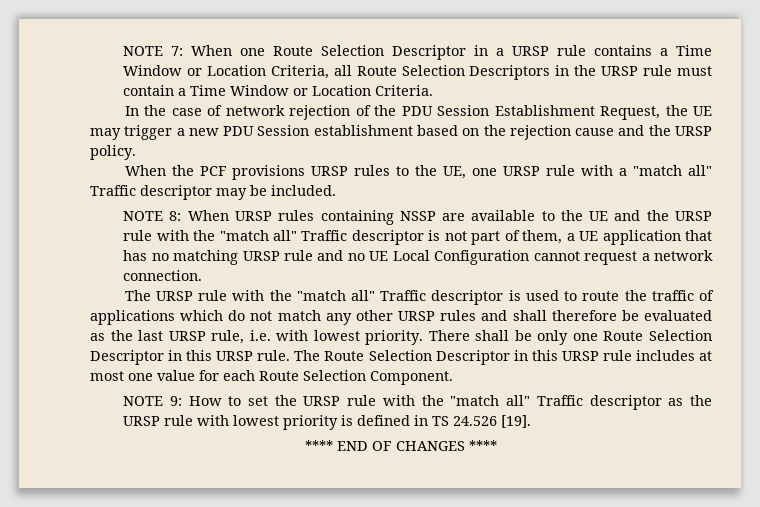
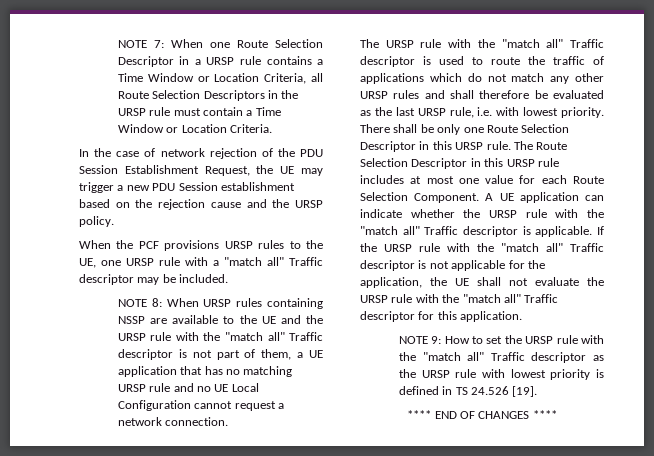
+ A UE application can indicate whether the URSP rule with the "match all" Traffic descriptor is applicable. If the URSP rule with the "match all" Traffic descriptor is not applicable for the application, the UE shall not evaluate the URSP rule with the "match all" Traffic descriptor for this application.

